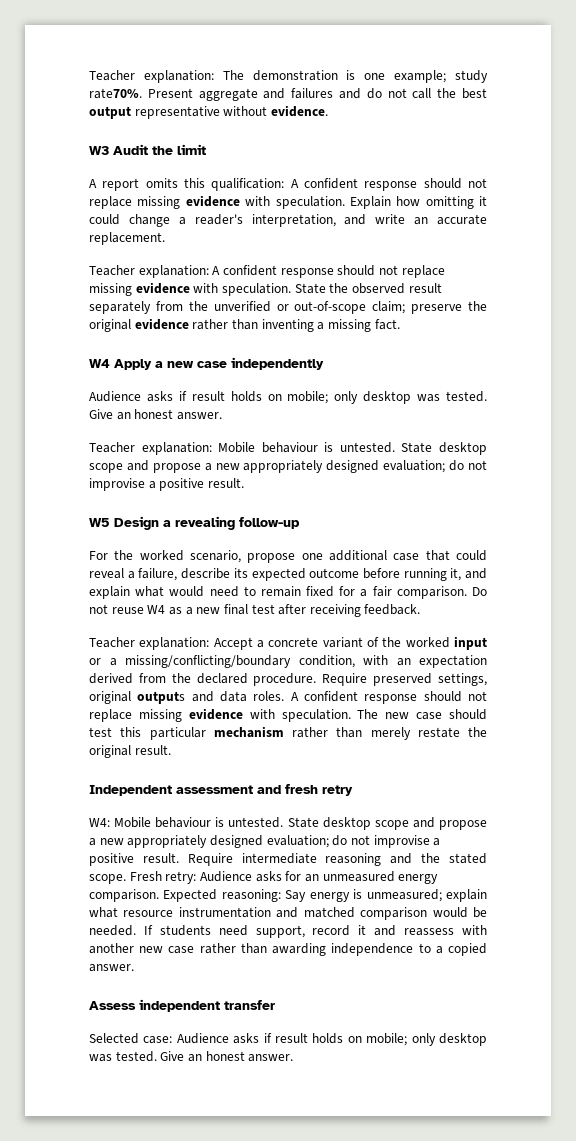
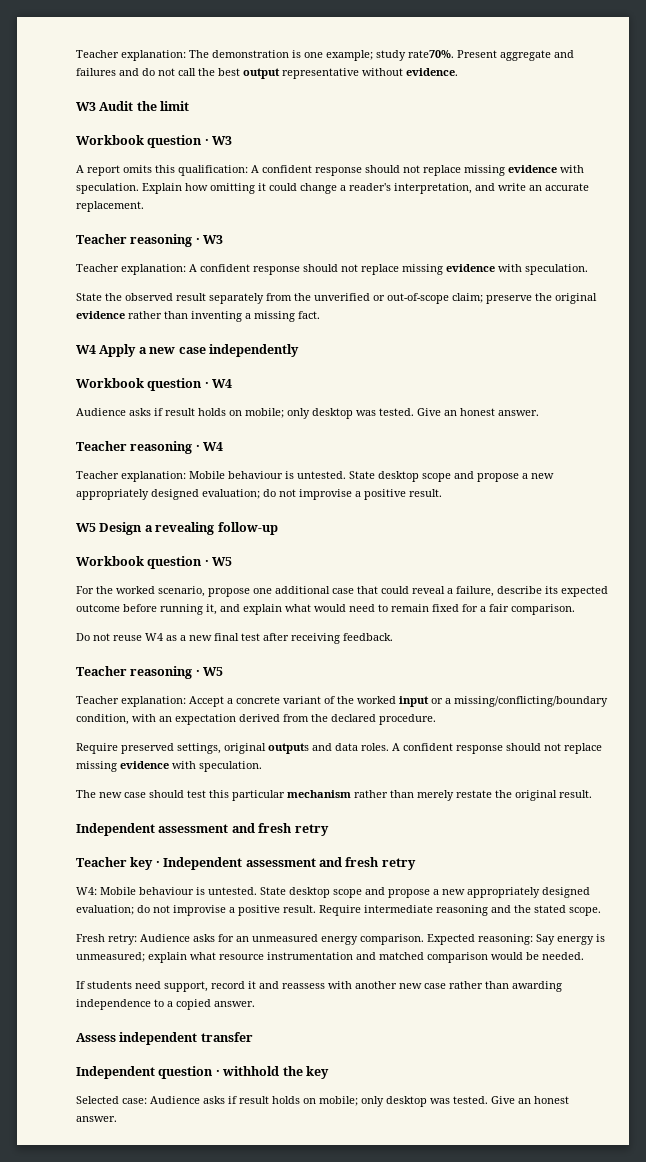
+ Workbook question · W3
+ Teacher reasoning · W3
- Teacher explanation: A confident response should not replace missing evidence with speculation. State the observed result separately from the unverified or out-of-scope claim; preserve the original evidence rather than inventing a missing fact.
+ Teacher explanation: A confident response should not replace missing evidence with speculation.
+ State the observed result separately from the unverified or out-of-scope claim; preserve the original evidence rather than inventing a missing fact.
+ Workbook question · W4
+ Teacher reasoning · W4
+ Workbook question · W5
- For the worked scenario, propose one additional case that could reveal a failure, describe its expected outcome before running it, and explain what would need to remain fixed for a fair comparison. Do not reuse W4 as a new final test after receiving feedback.
+ For the worked scenario, propose one additional case that could reveal a failure, describe its expected outcome before running it, and explain what would need to remain fixed for a fair comparison.
+ Do not reuse W4 as a new final test after receiving feedback.
+ Teacher reasoning · W5
- Teacher explanation: Accept a concrete variant of the worked input or a missing/conflicting/boundary condition, with an expectation derived from the declared procedure. Require preserved settings, original outputs and data roles. A confident response should not replace missing evidence with speculation. The new case should test this particular mechanism rather than merely restate the original result.
+ Teacher explanation: Accept a concrete variant of the worked input or a missing/conflicting/boundary condition, with an expectation derived from the declared procedure.
+ Require preserved settings, original outputs and data roles. A confident response should not replace missing evidence with speculation.
+ The new case should test this particular mechanism rather than merely restate the original result.
+ Teacher key · Independent assessment and fresh retry
- Require intermediate reasoning and the stated scope. Fresh retry: Audience asks for an unmeasured energy comparison.
+ Require intermediate reasoning and the stated scope.
+ Fresh retry: Audience asks for an unmeasured energy comparison.
- Expected reasoning: Say energy is unmeasured; explain what resource instrumentation and matched comparison would be needed. If students need support, record it and reassess with another new case rather than awarding independence to a copied answer.
+ Expected reasoning: Say energy is unmeasured; explain what resource instrumentation and matched comparison would be needed.
+ If students need support, record it and reassess with another new case rather than awarding independence to a copied answer.
+ Independent question · withhold the key

